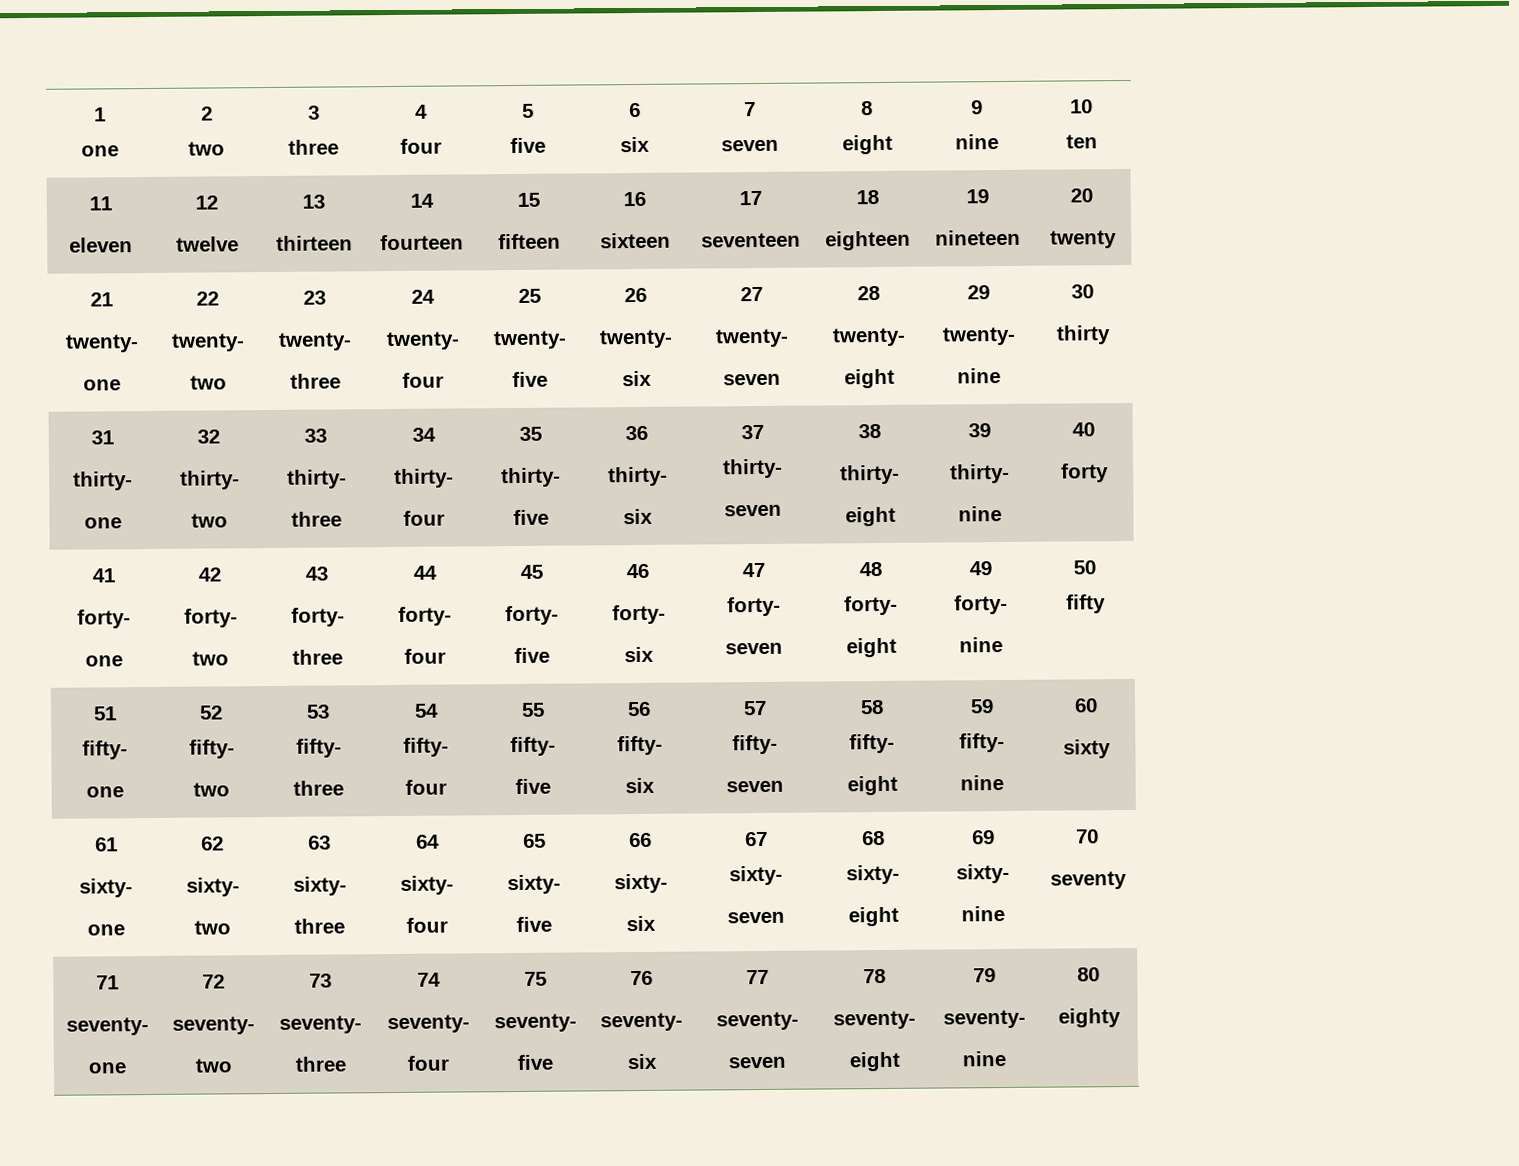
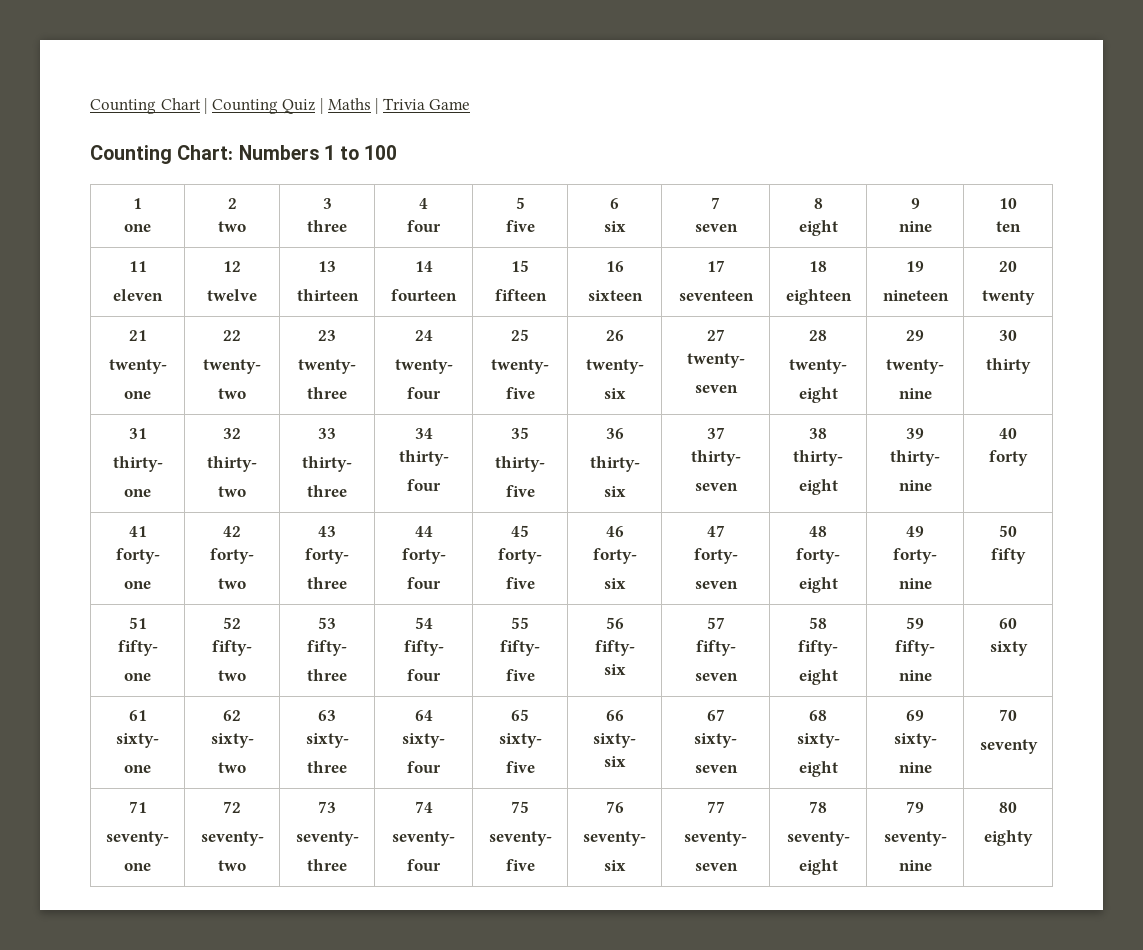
+ Counting Chart | Counting Quiz | Maths | Trivia Game
+ Counting Chart: Numbers 1 to 100

